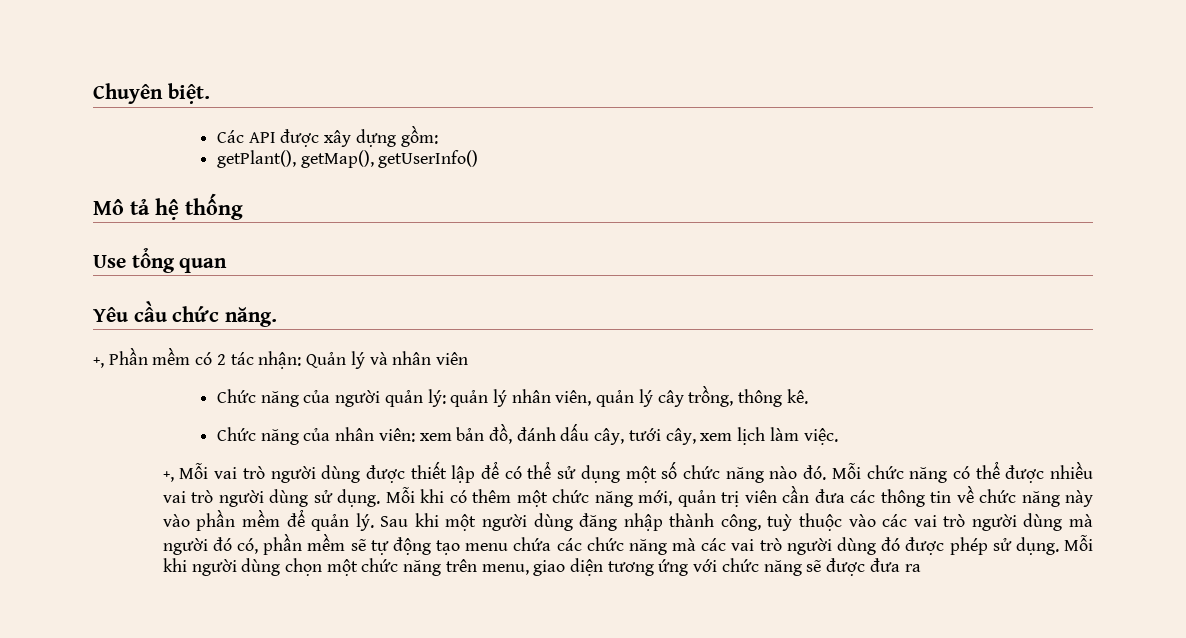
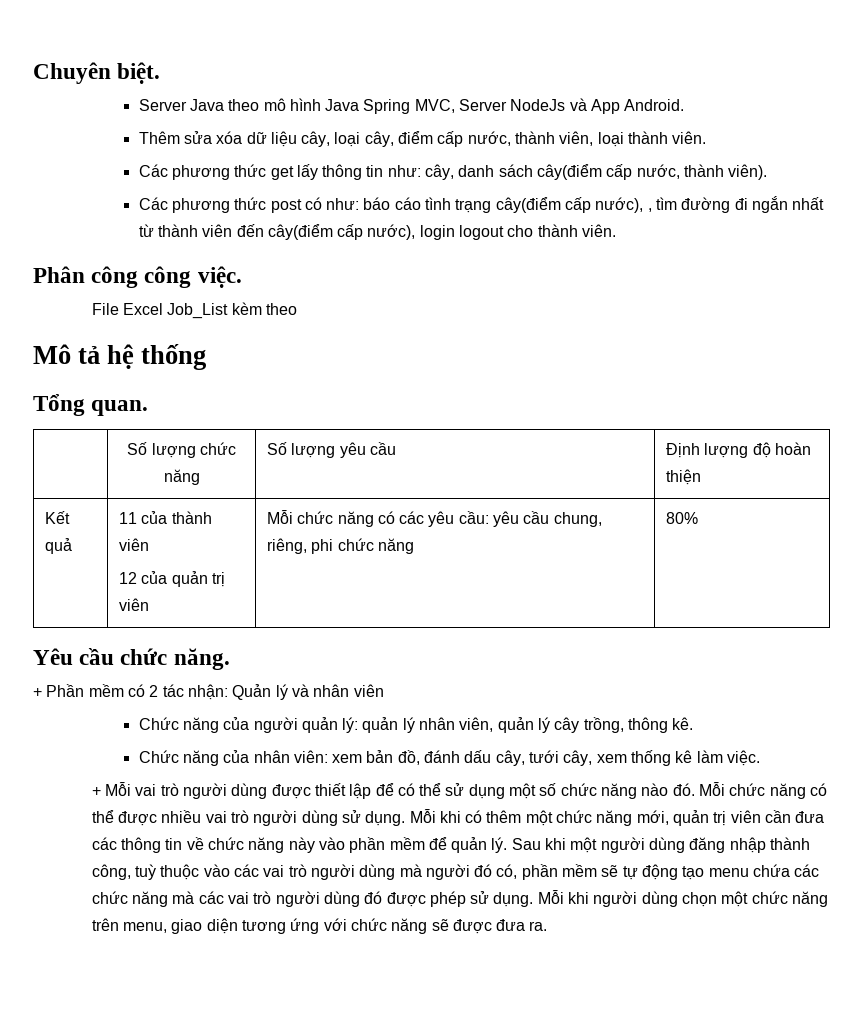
- Các API được xây dựng gồm:
- getPlant(), getMap(), getUserInfo()
+ Server Java theo mô hình Java Spring MVC, Server NodeJs và App Android.
+ Thêm sửa xóa dữ liệu cây, loại cây, điểm cấp nước, thành viên, loại thành viên.
+ Các phương thức get lấy thông tin như: cây, danh sách cây(điểm cấp nước, thành viên).
+ Các phương thức post có như: báo cáo tình trạng cây(điểm cấp nước), , tìm đường đi ngắn nhất từ thành viên đến cây(điểm cấp nước), login logout cho thành viên.
+ Phân công công việc.
+ File Excel Job_List kèm theo
  Mô tả hệ thống
- Use tổng quan
+ Tổng quan.
+ | Số lượng chức năng | Số lượng yêu cầu | Định lượng độ hoàn thiện
+ Kết quả | 11 của thành viên
+ 12 của quản trị viên | Mỗi chức năng có các yêu cầu: yêu cầu chung, riêng, phi chức năng | 80%
- +, Phần mềm có 2 tác nhận: Quản lý và nhân viên
+ + Phần mềm có 2 tác nhận: Quản lý và nhân viên
- Chức năng của nhân viên: xem bản đồ, đánh dấu cây, tưới cây, xem lịch làm việc.
+ Chức năng của nhân viên: xem bản đồ, đánh dấu cây, tưới cây, xem thống kê làm việc.
- +, Mỗi vai trò người dùng được thiết lập để có thể sử dụng một số chức năng nào đó.
+ + Mỗi vai trò người dùng được thiết lập để có thể sử dụng một số chức năng nào đó.
- Mỗi khi người dùng chọn một chức năng trên menu, giao diện tương ứng với chức năng sẽ được đưa ra
+ Mỗi khi người dùng chọn một chức năng trên menu, giao diện tương ứng với chức năng sẽ được đưa ra.

